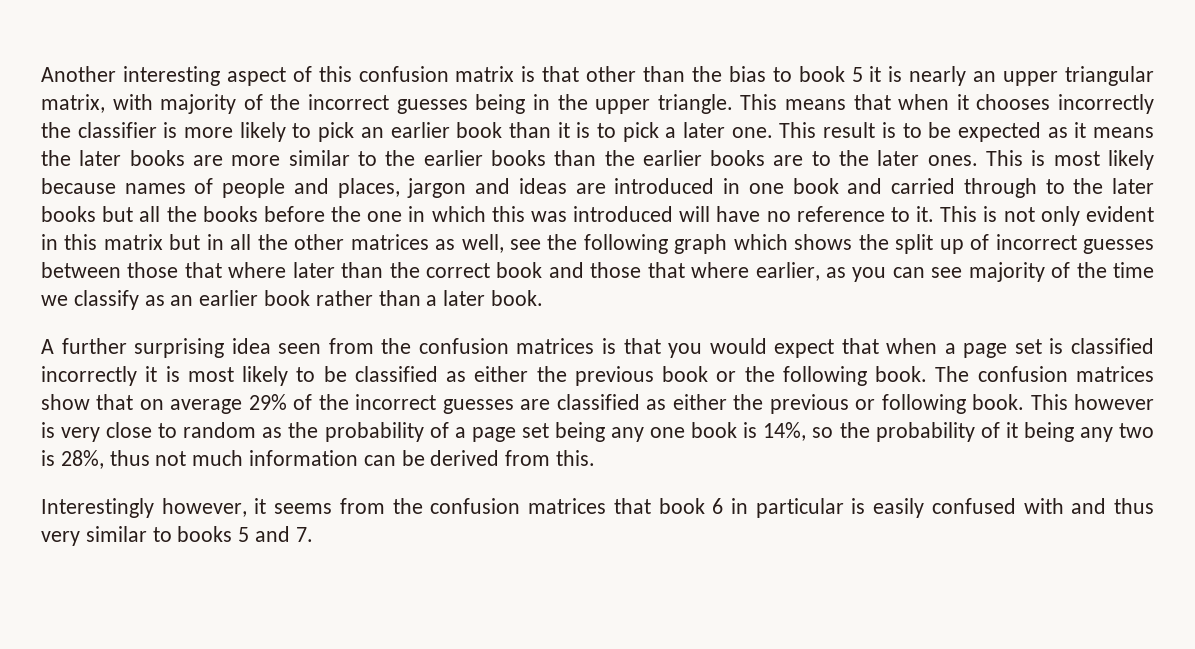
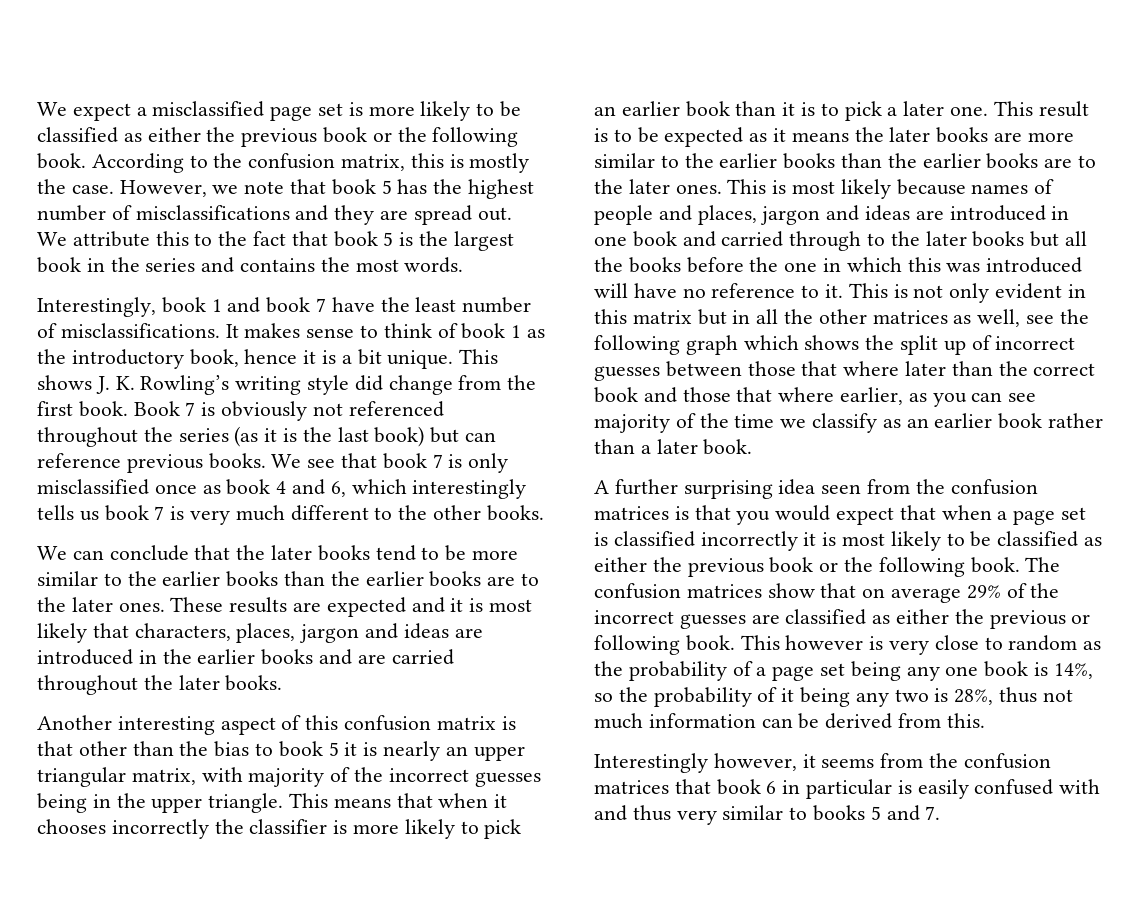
+ We expect a misclassified page set is more likely to be classified as either the previous book or the following book. According to the confusion matrix, this is mostly the case. However, we note that book 5 has the highest number of misclassifications and they are spread out. We attribute this to the fact that book 5 is the largest book in the series and contains the most words.
+ Interestingly, book 1 and book 7 have the least number of misclassifications. It makes sense to think of book 1 as the introductory book, hence it is a bit unique. This shows J. K. Rowling’s writing style did change from the first book. Book 7 is obviously not referenced throughout the series (as it is the last book) but can reference previous books. We see that book 7 is only misclassified once as book 4 and 6, which interestingly tells us book 7 is very much different to the other books.
+ We can conclude that the later books tend to be more similar to the earlier books than the earlier books are to the later ones. These results are expected and it is most likely that characters, places, jargon and ideas are introduced in the earlier books and are carried throughout the later books.

